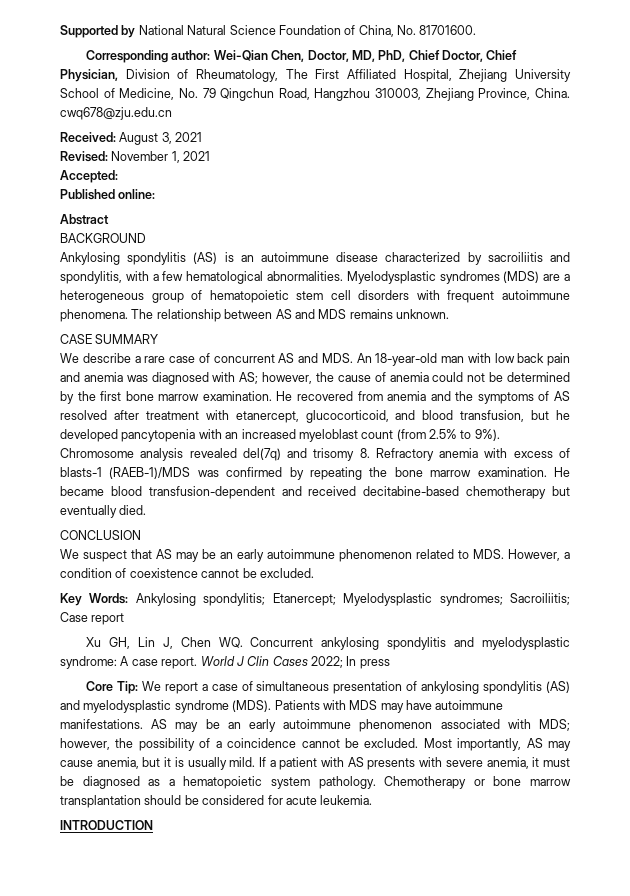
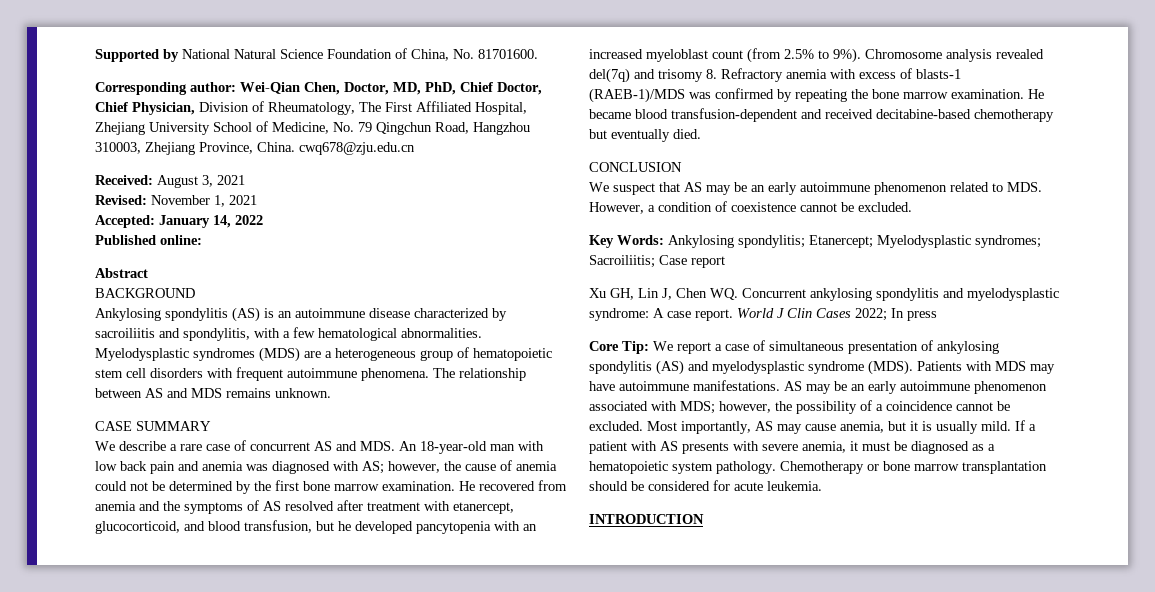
- Accepted:
+ Accepted: January 14, 2022

